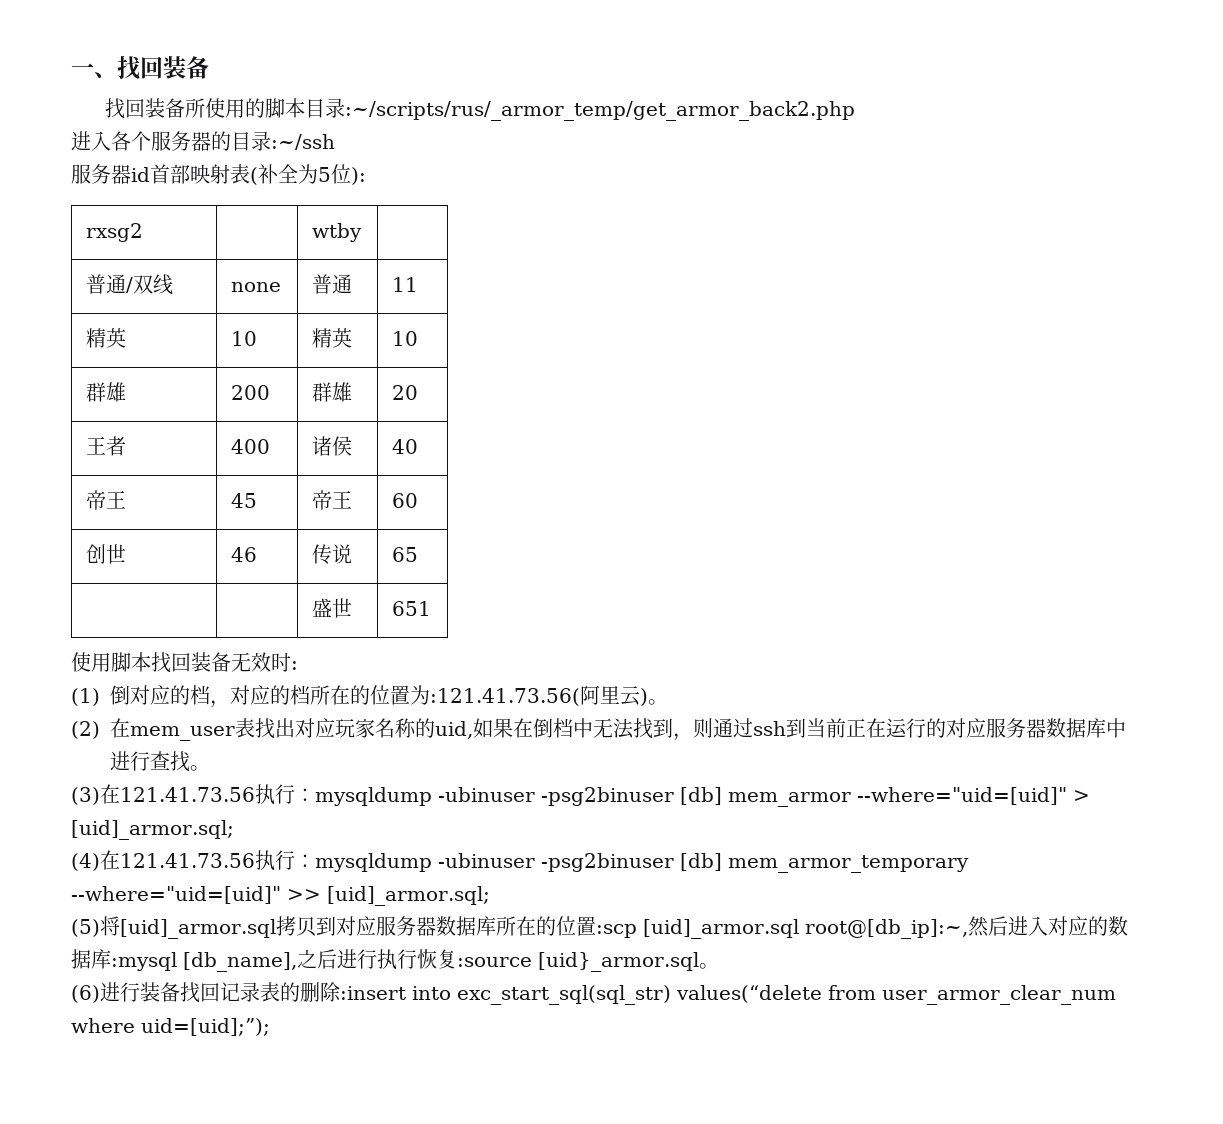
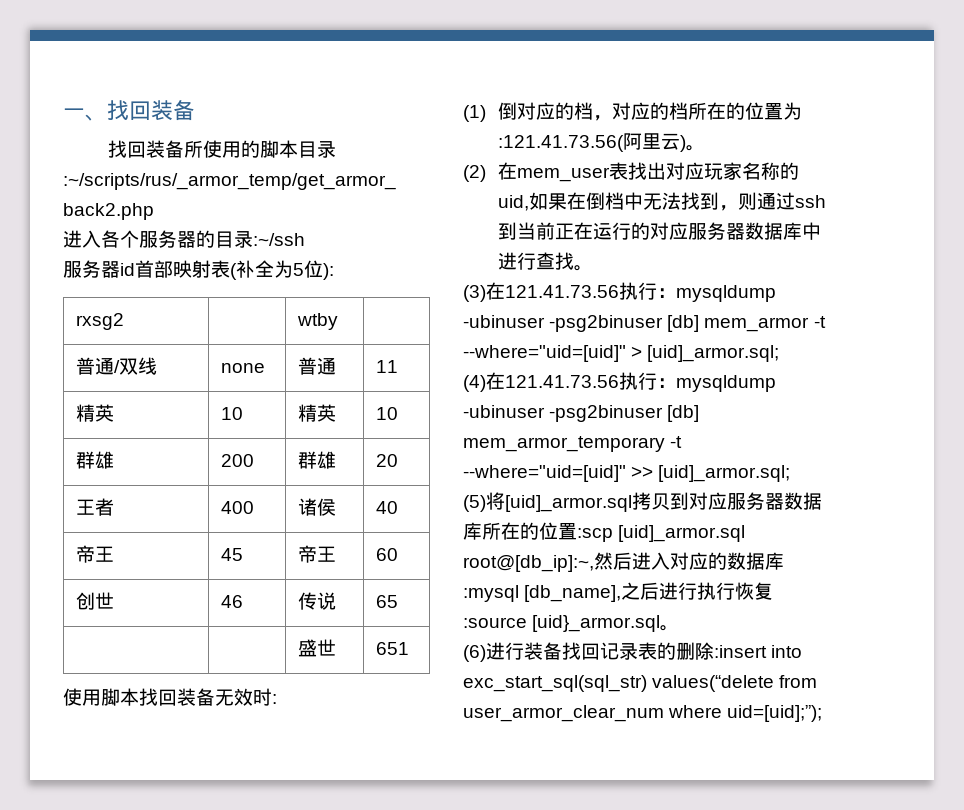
- (3)在121.41.73.56执行：mysqldump -ubinuser -psg2binuser [db] mem_armor --where="uid=[uid]" > [uid]_armor.sql;
+ (3)在121.41.73.56执行：mysqldump -ubinuser -psg2binuser [db] mem_armor -t --where="uid=[uid]" > [uid]_armor.sql;
- (4)在121.41.73.56执行：mysqldump -ubinuser -psg2binuser [db] mem_armor_temporary --where="uid=[uid]" >> [uid]_armor.sql;
+ (4)在121.41.73.56执行：mysqldump -ubinuser -psg2binuser [db] mem_armor_temporary -t --where="uid=[uid]" >> [uid]_armor.sql;

